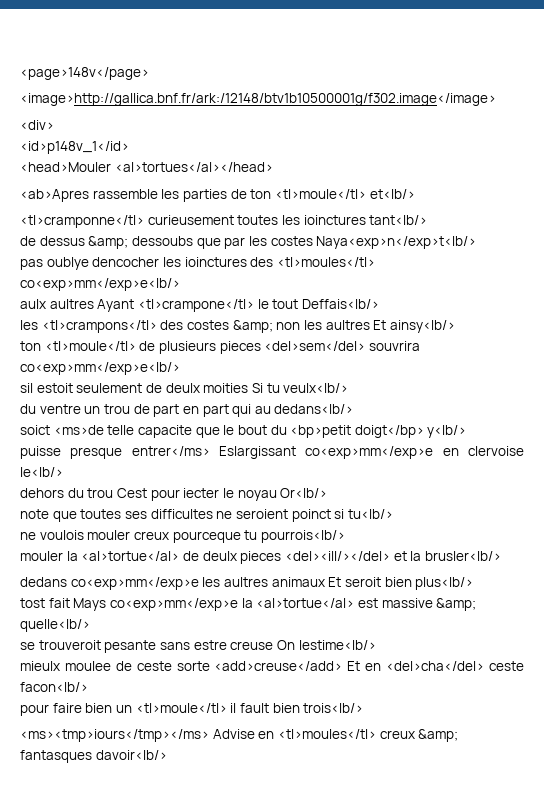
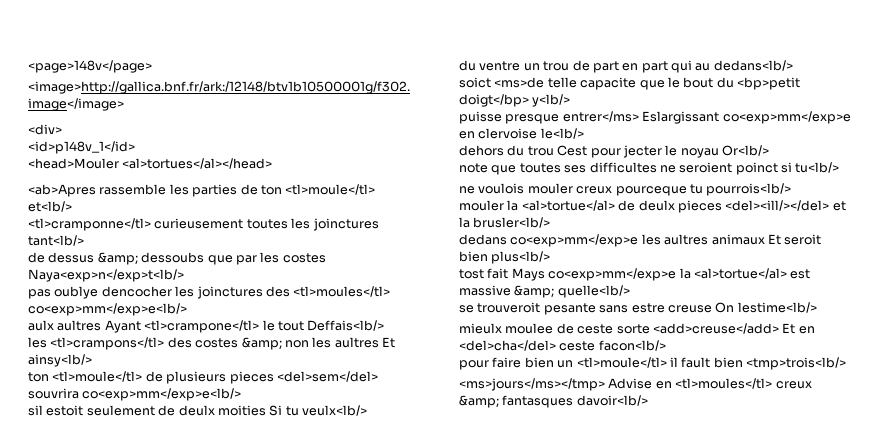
- <tl>cramponne</tl> curieusement toutes les ioinctures tant<lb/>
+ <tl>cramponne</tl> curieusement toutes les joinctures tant<lb/>
- pas oublye dencocher les ioinctures des <tl>moules</tl> co<exp>mm</exp>e<lb/>
+ pas oublye dencocher les joinctures des <tl>moules</tl> co<exp>mm</exp>e<lb/>
- dehors du trou Cest pour iecter le noyau Or<lb/>
+ dehors du trou Cest pour jecter le noyau Or<lb/>
- pour faire bien un <tl>moule</tl> il fault bien trois<lb/>
- <ms><tmp>iours</tmp></ms> Advise en <tl>moules</tl> creux &amp; fantasques davoir<lb/>
+ pour faire bien un <tl>moule</tl> il fault bien <tmp>trois<lb/>
+ <ms>jours</ms></tmp> Advise en <tl>moules</tl> creux &amp; fantasques davoir<lb/>

